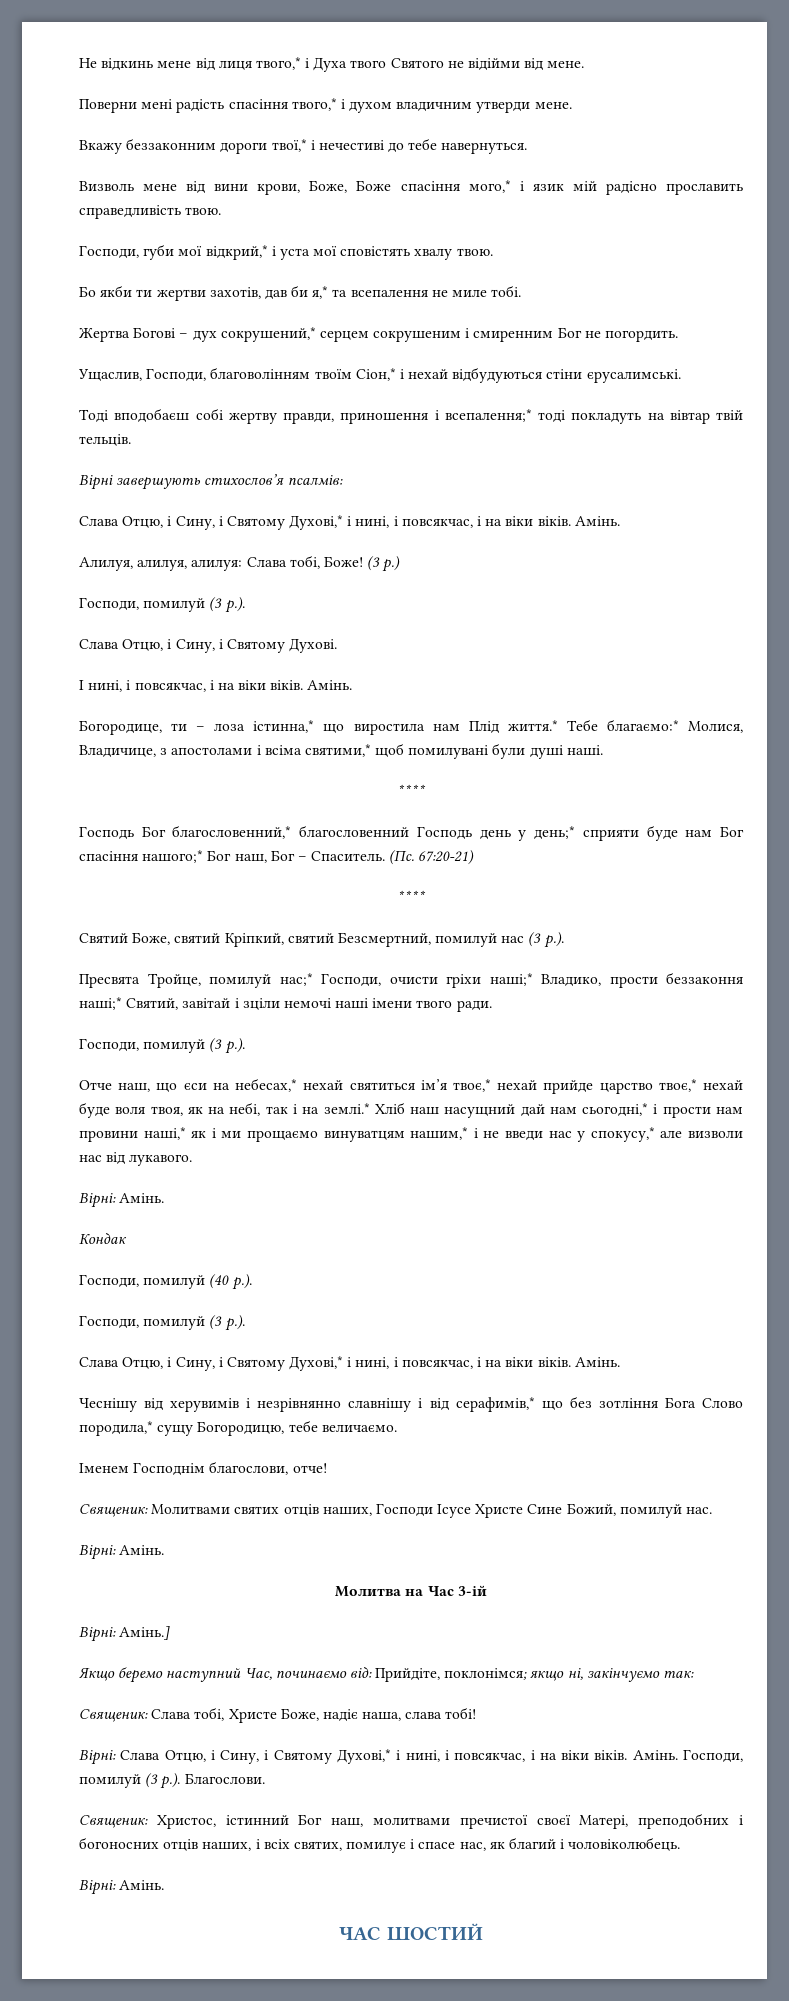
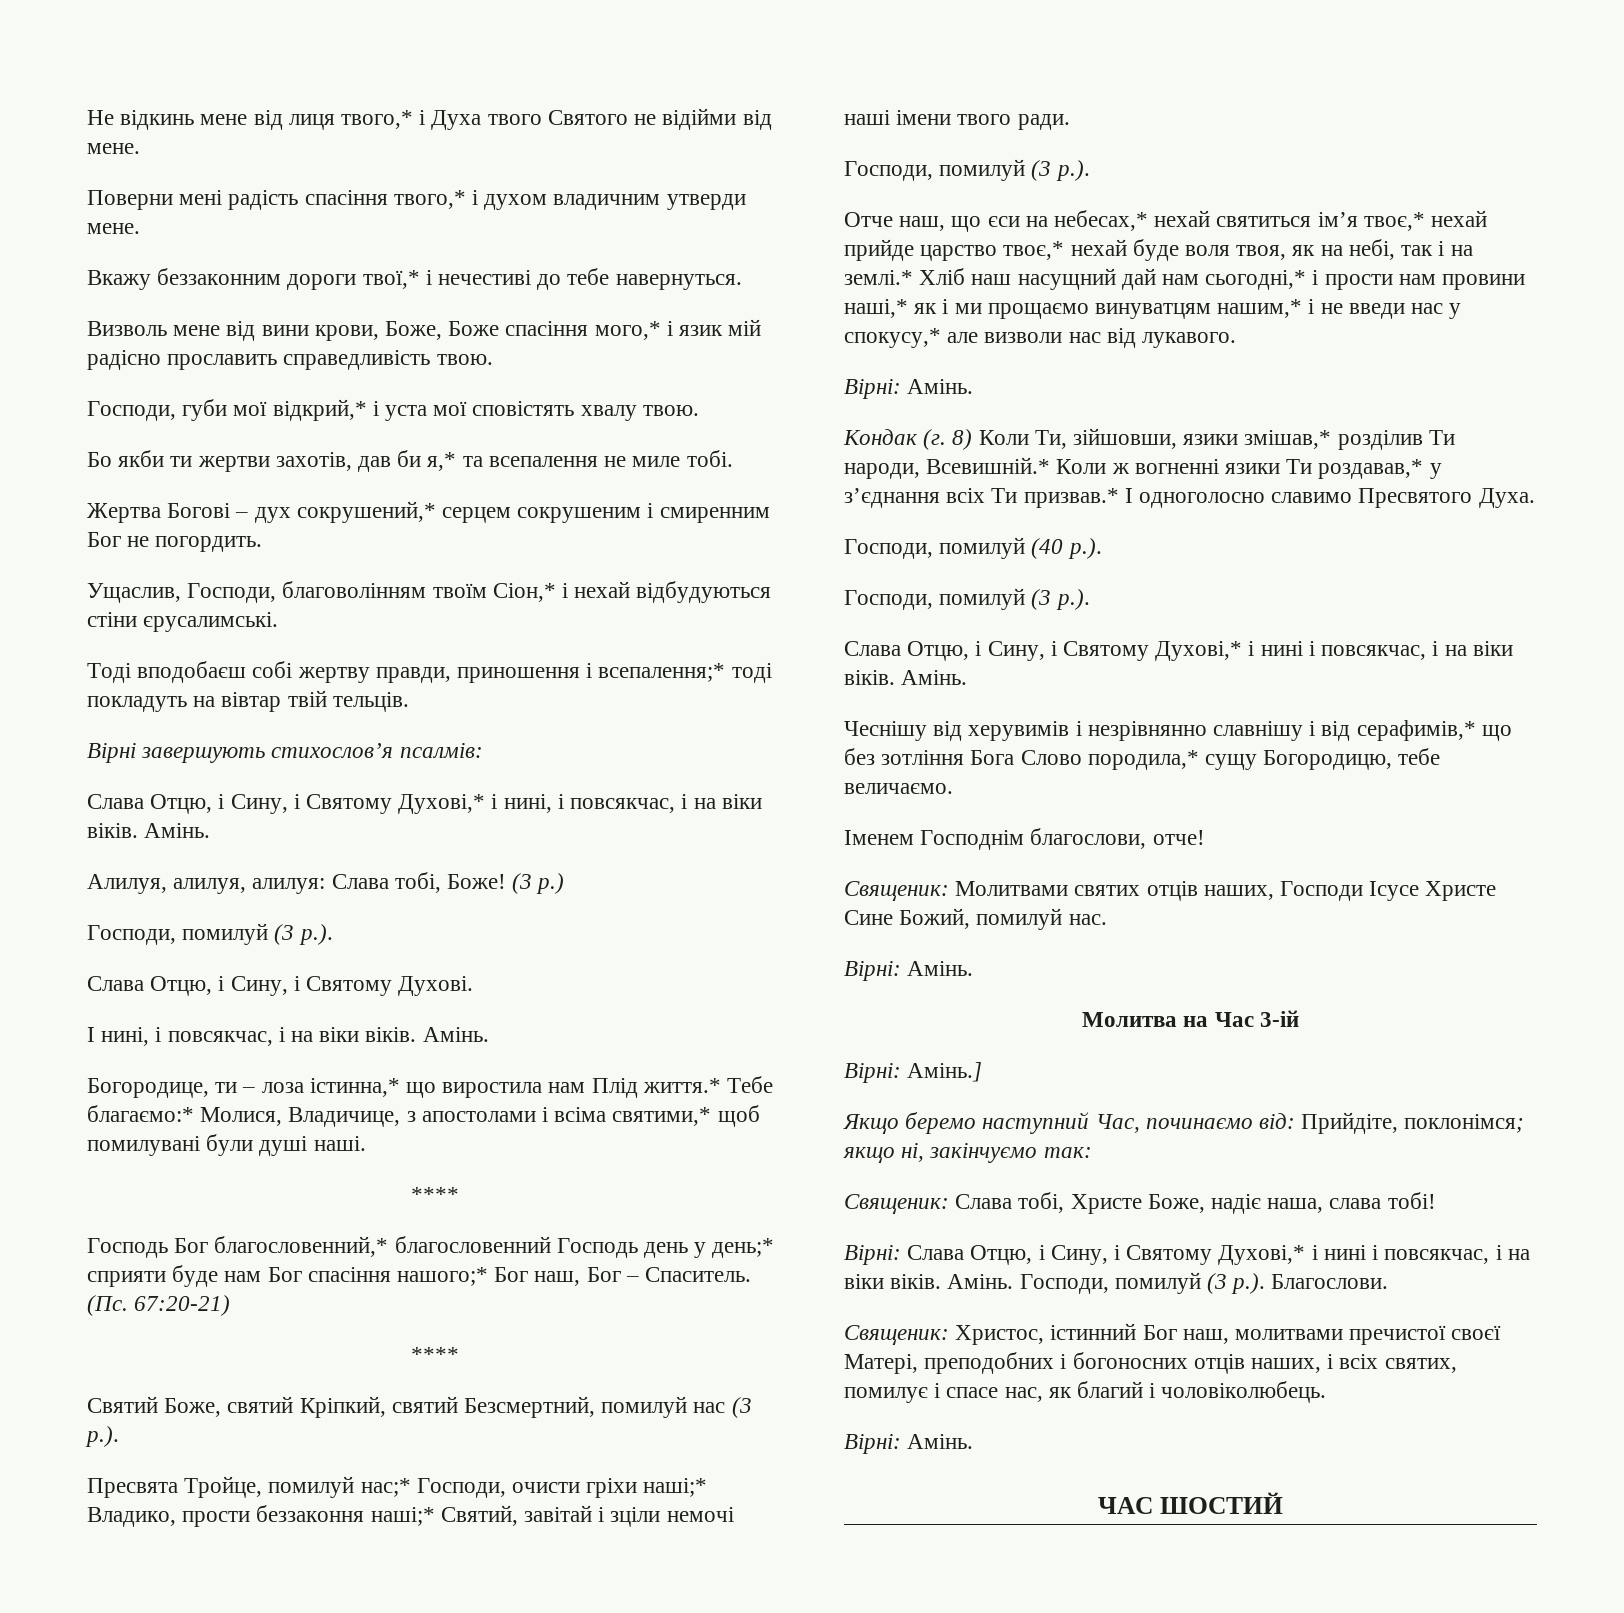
- Кондак
+ Кондак (г. 8) Коли Ти, зійшовши, язики змішав,* розділив Ти народи, Всевишній.* Коли ж вогненні язики Ти роздавав,* у з’єднання всіх Ти призвав.* I одноголосно славимо Пресвятого Духа.
  Господи, помилуй (40 р.).
  Господи, помилуй (3 р.).
- Слава Отцю, і Сину, і Святому Духові,* і нині, і повсякчас, і на віки віків.
+ Слава Отцю, і Сину, і Святому Духові,* і нині і повсякчас, і на віки віків.
- Вірні: Слава Отцю, і Сину, і Святому Духові,* і нині, і повсякчас, і на віки віків.
+ Вірні: Слава Отцю, і Сину, і Святому Духові,* і нині і повсякчас, і на віки віків.

